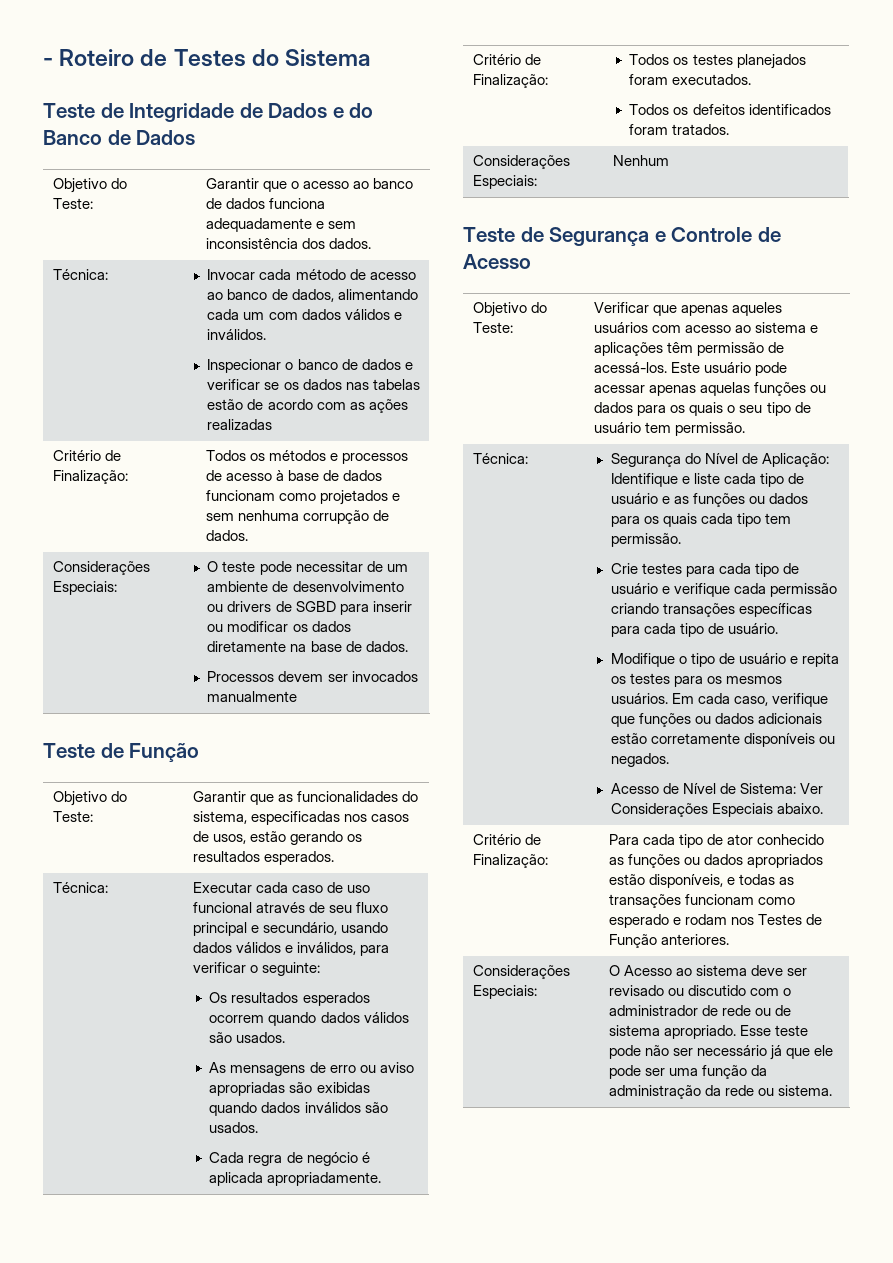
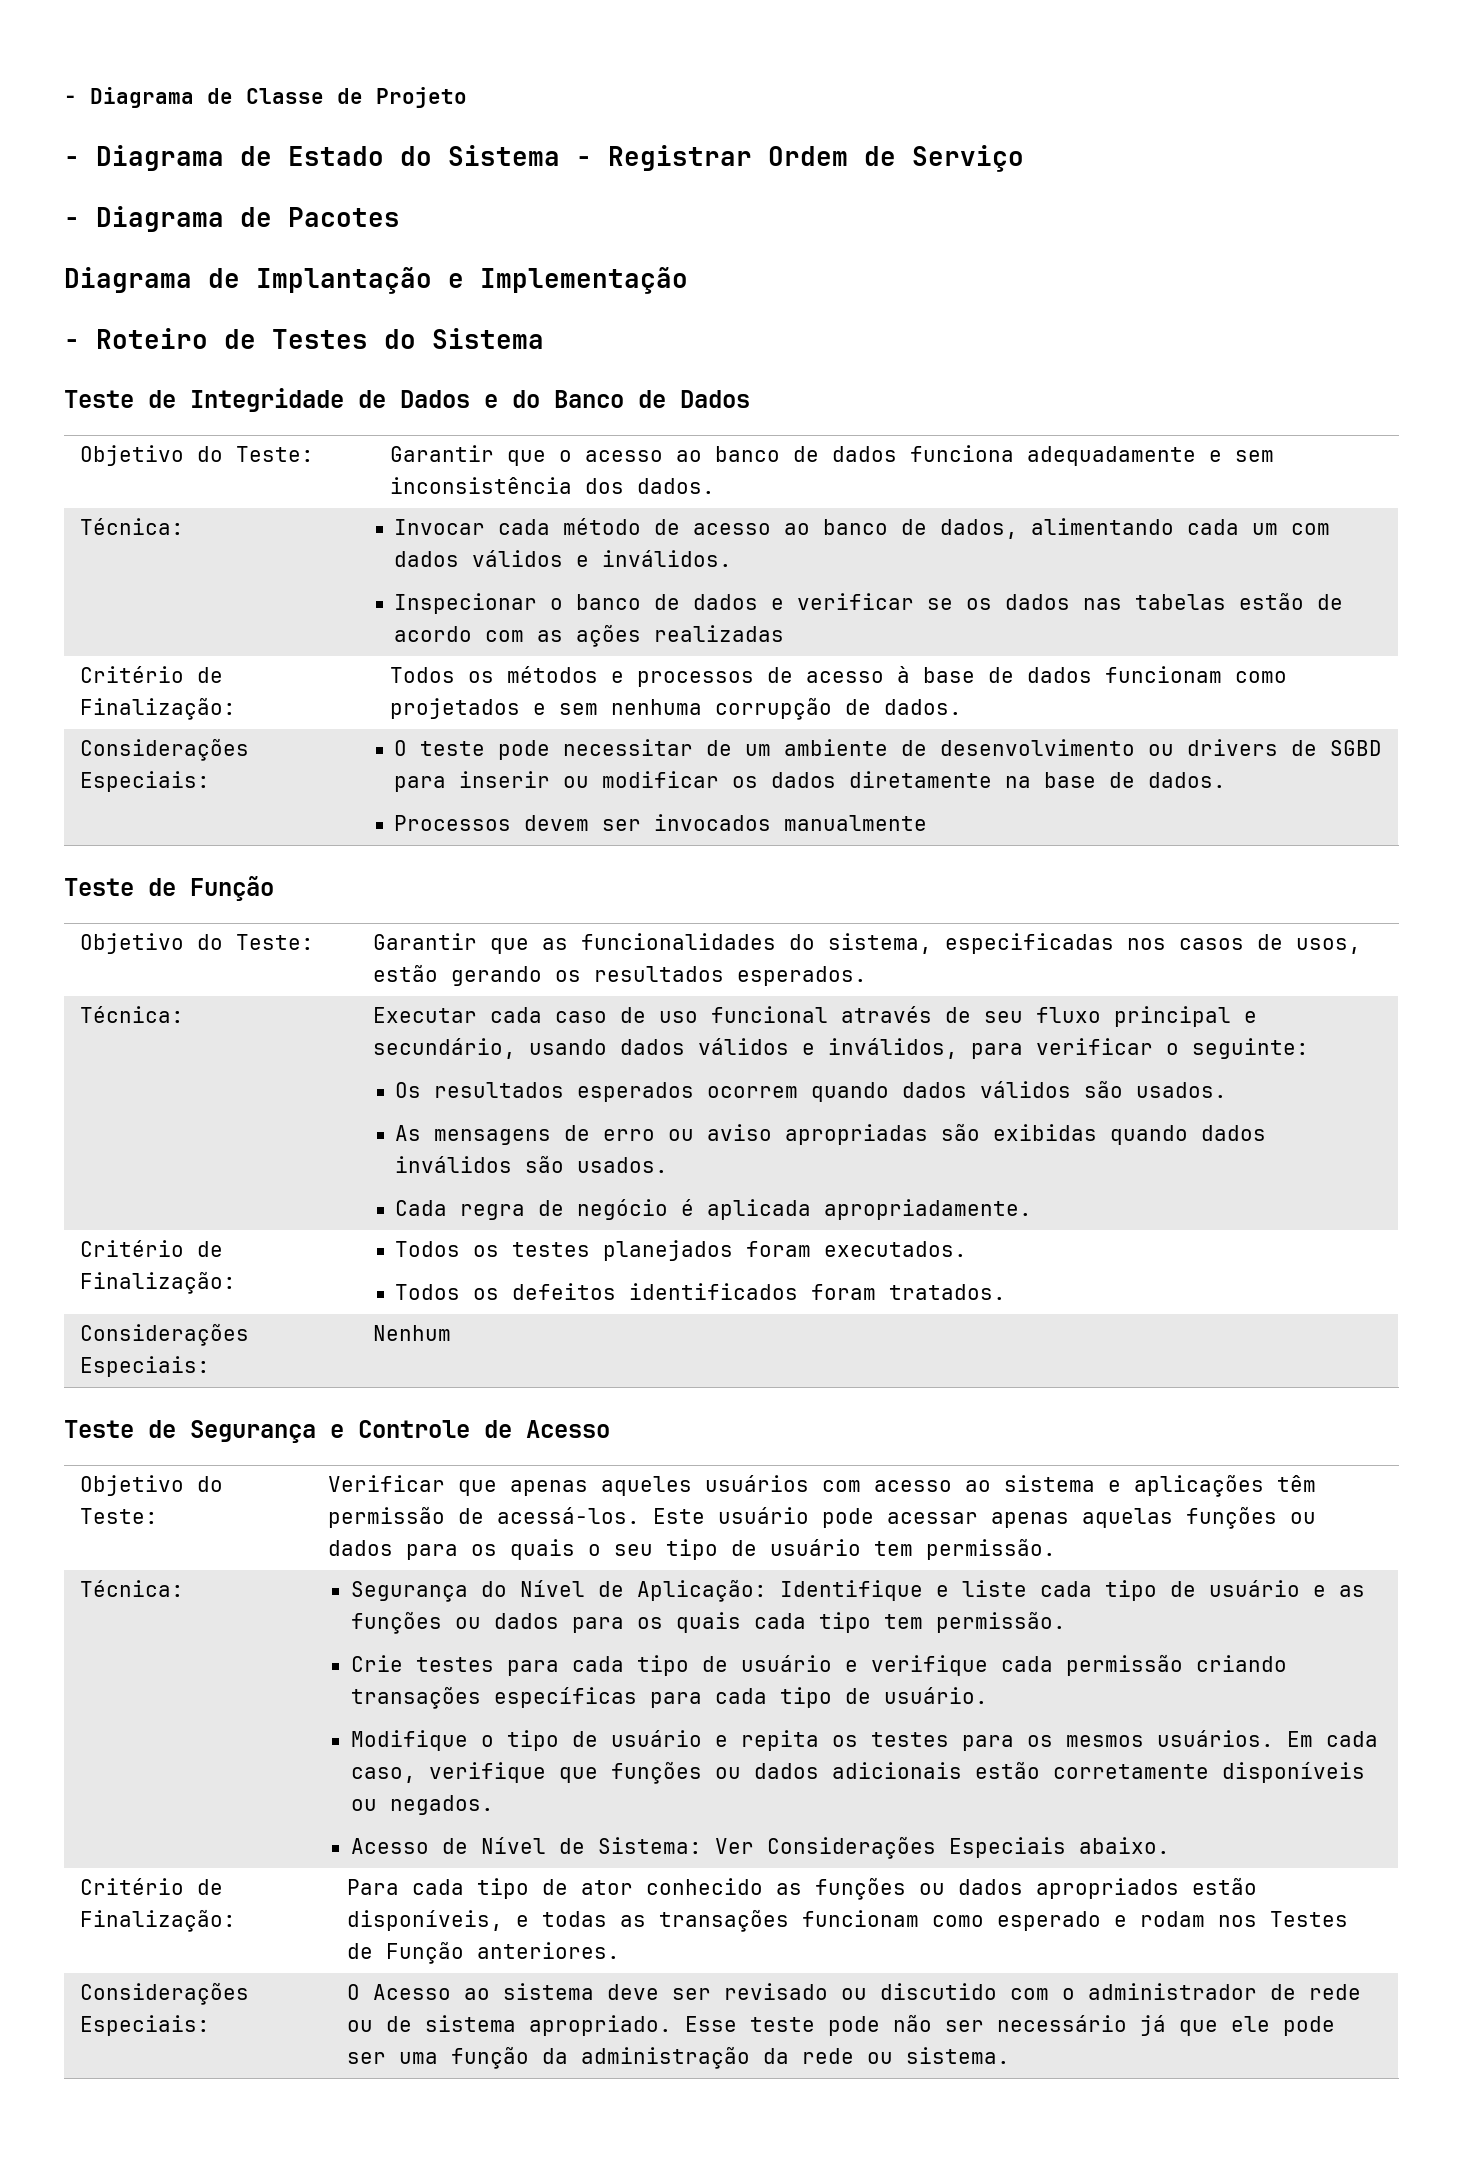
+ - Diagrama de Classe de Projeto
+ - Diagrama de Estado do Sistema - Registrar Ordem de Serviço
+ - Diagrama de Pacotes
+ Diagrama de Implantação e Implementação

